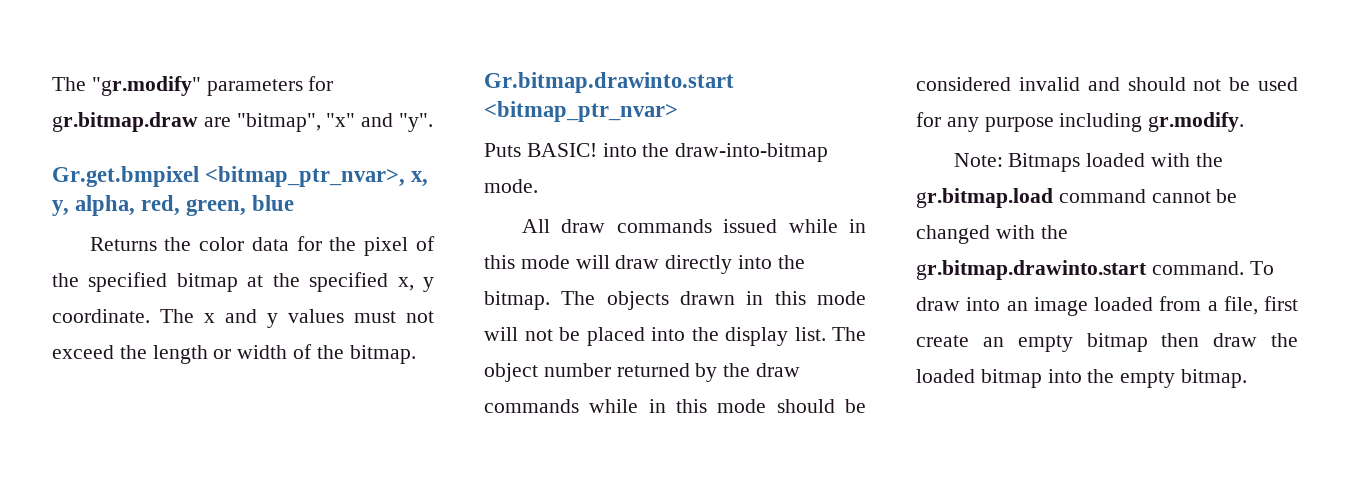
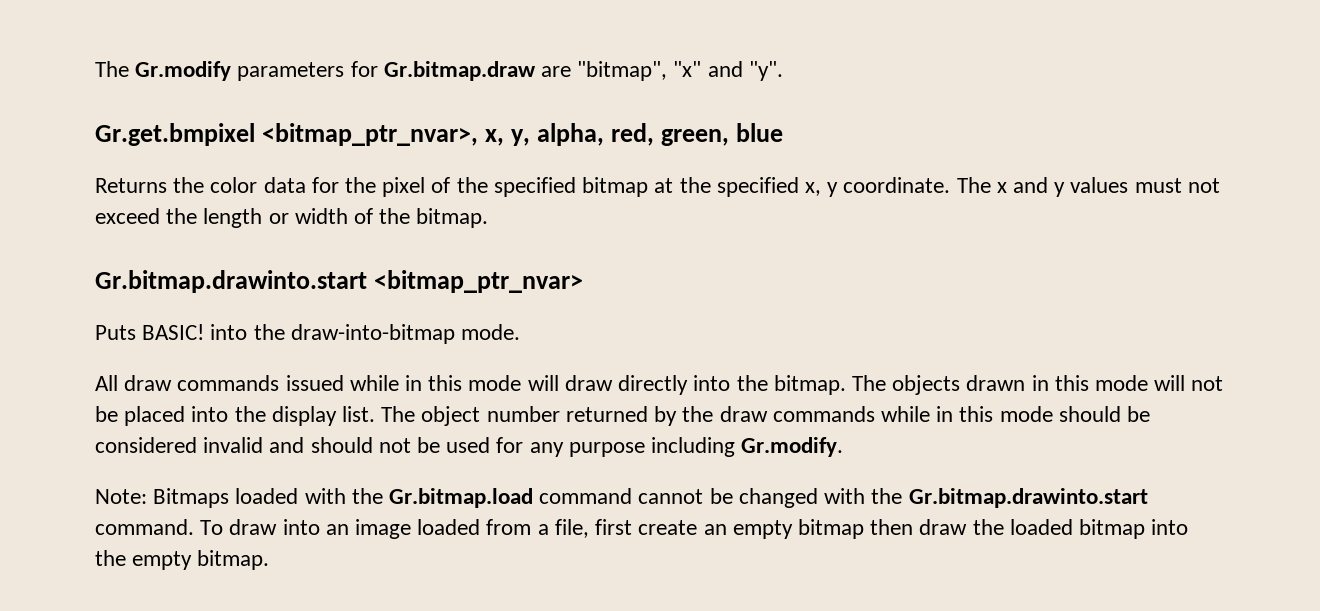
- The "gr.modify" parameters for gr.bitmap.draw are "bitmap", "x" and "y".
+ The Gr.modify parameters for Gr.bitmap.draw are "bitmap", "x" and "y".
- The object number returned by the draw commands while in this mode should be considered invalid and should not be used for any purpose including gr.modify.
+ The object number returned by the draw commands while in this mode should be considered invalid and should not be used for any purpose including Gr.modify.
- Note: Bitmaps loaded with the gr.bitmap.load command cannot be changed with the gr.bitmap.drawinto.start command.
+ Note: Bitmaps loaded with the Gr.bitmap.load command cannot be changed with the Gr.bitmap.drawinto.start command.

